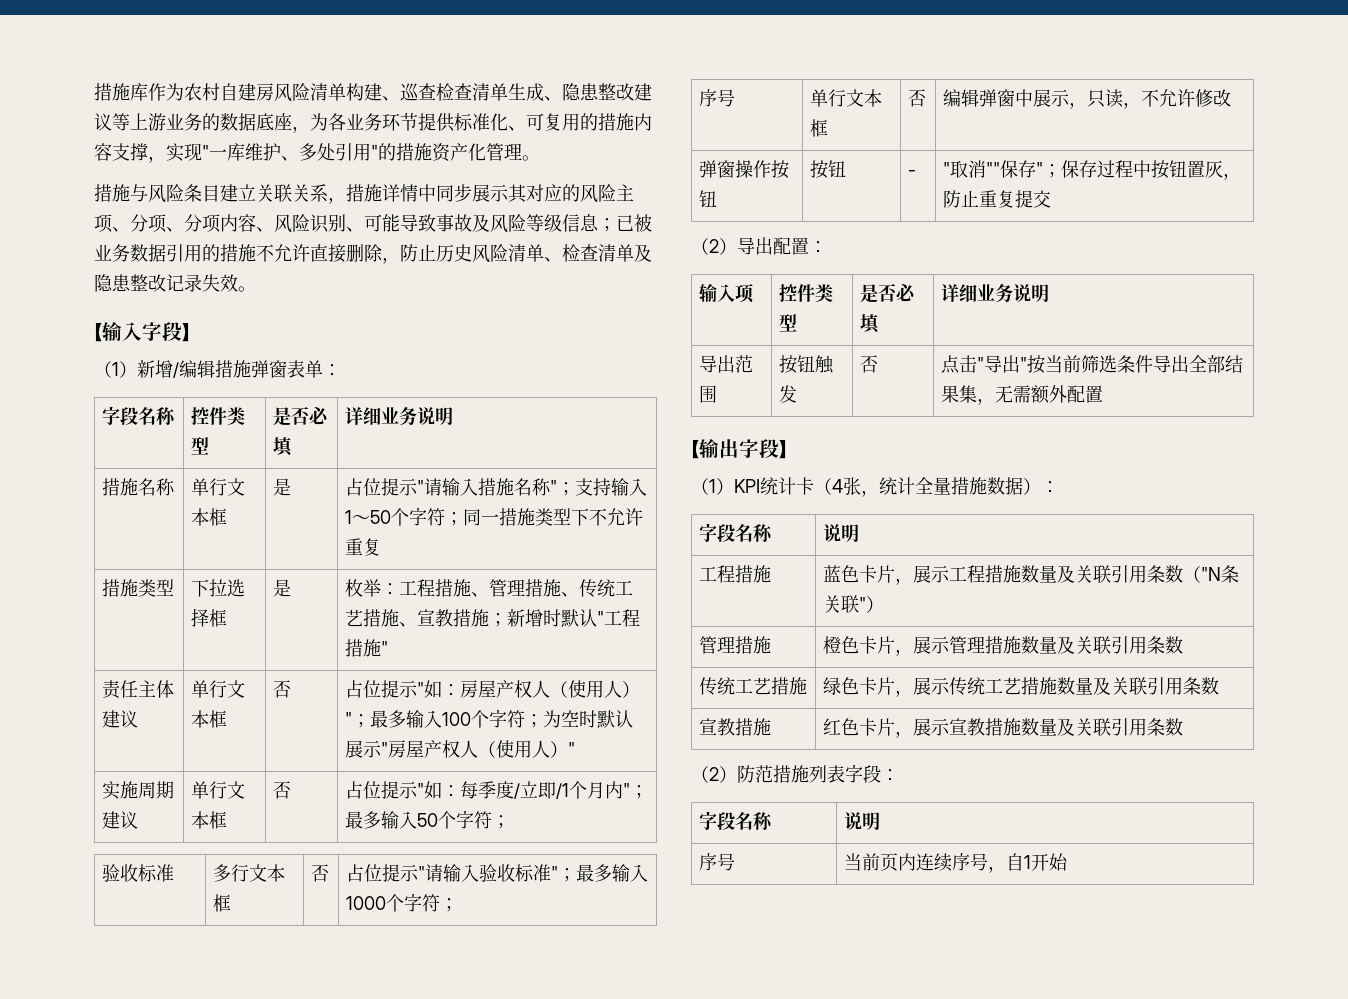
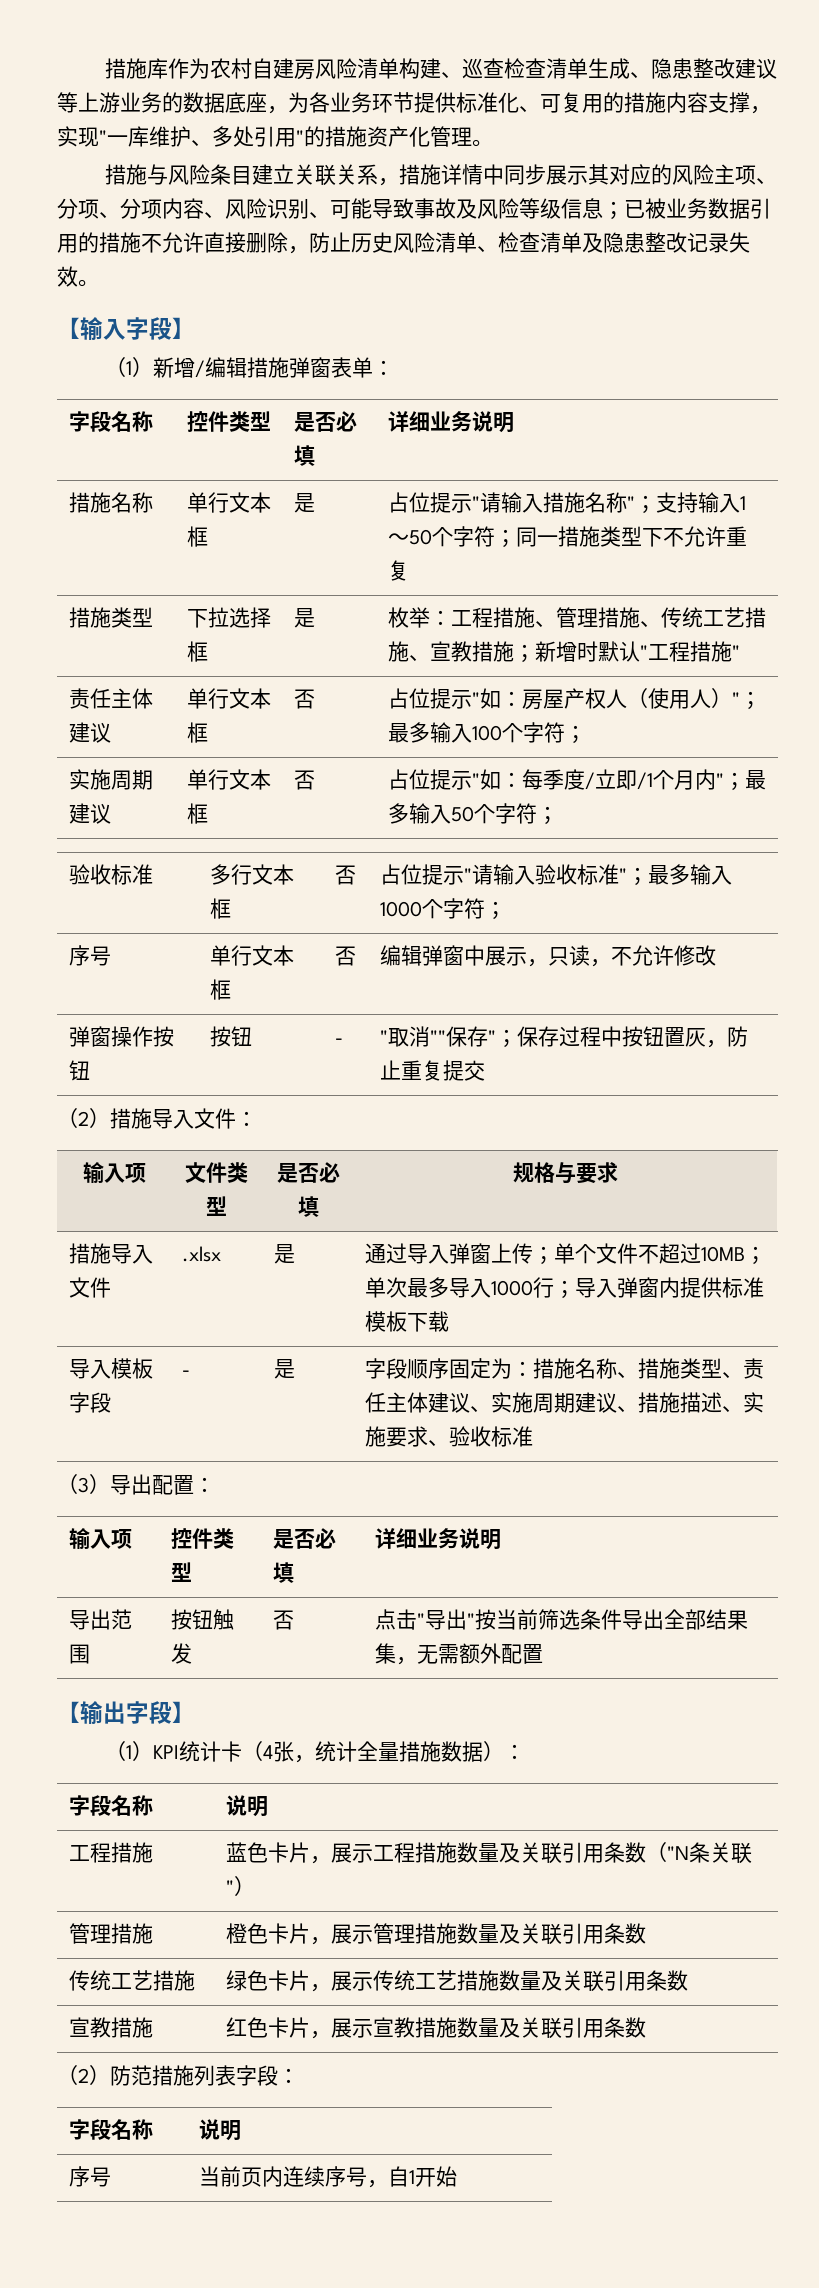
- 责任主体建议 | 单行文本框 | 否 | 占位提示"如：房屋产权人（使用人）"；最多输入100个字符；为空时默认展示"房屋产权人（使用人）"
+ 责任主体建议 | 单行文本框 | 否 | 占位提示"如：房屋产权人（使用人）"；最多输入100个字符；
- （2）导出配置：
+ （2）措施导入文件：
+ 输入项 | 文件类型 | 是否必填 | 规格与要求
+ 措施导入文件 | .xlsx | 是 | 通过导入弹窗上传；单个文件不超过10MB；单次最多导入1000行；导入弹窗内提供标准模板下载
+ 导入模板字段 | - | 是 | 字段顺序固定为：措施名称、措施类型、责任主体建议、实施周期建议、措施描述、实施要求、验收标准
+ （3）导出配置：

